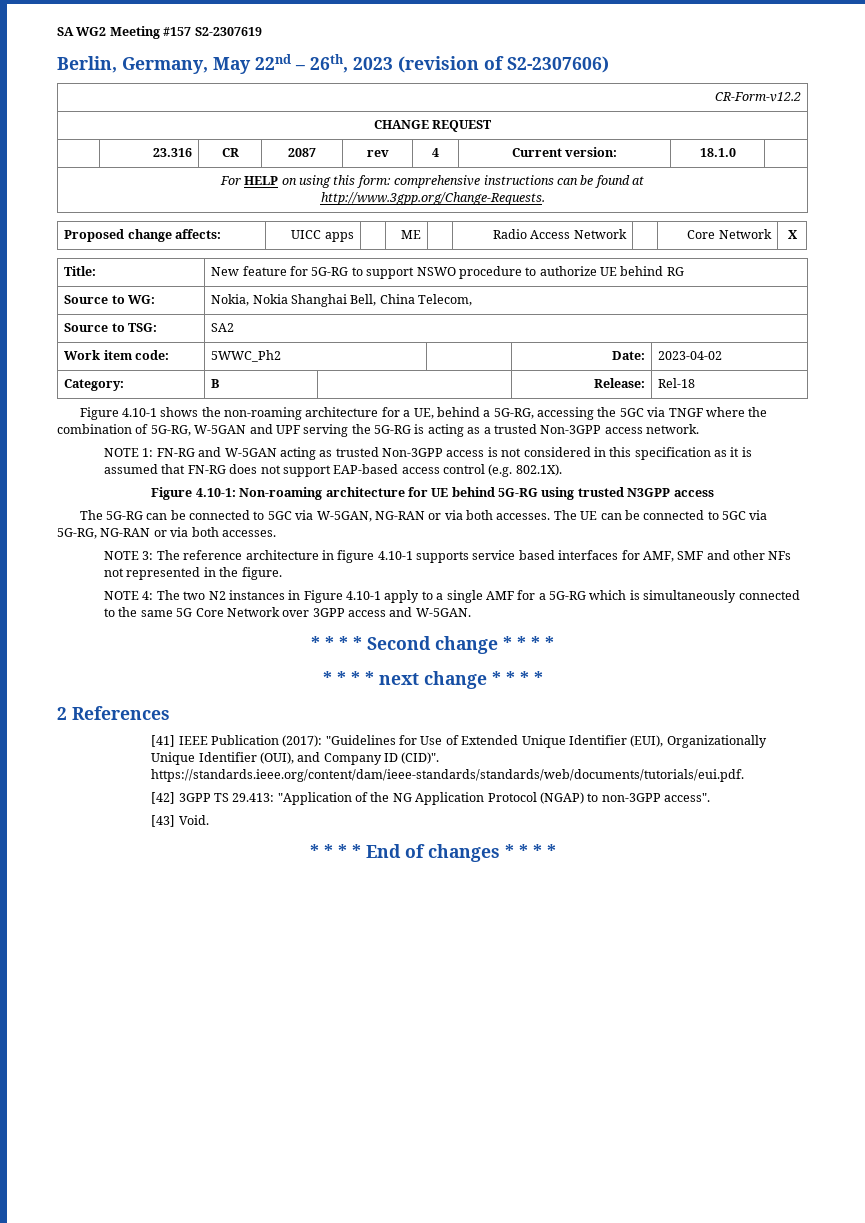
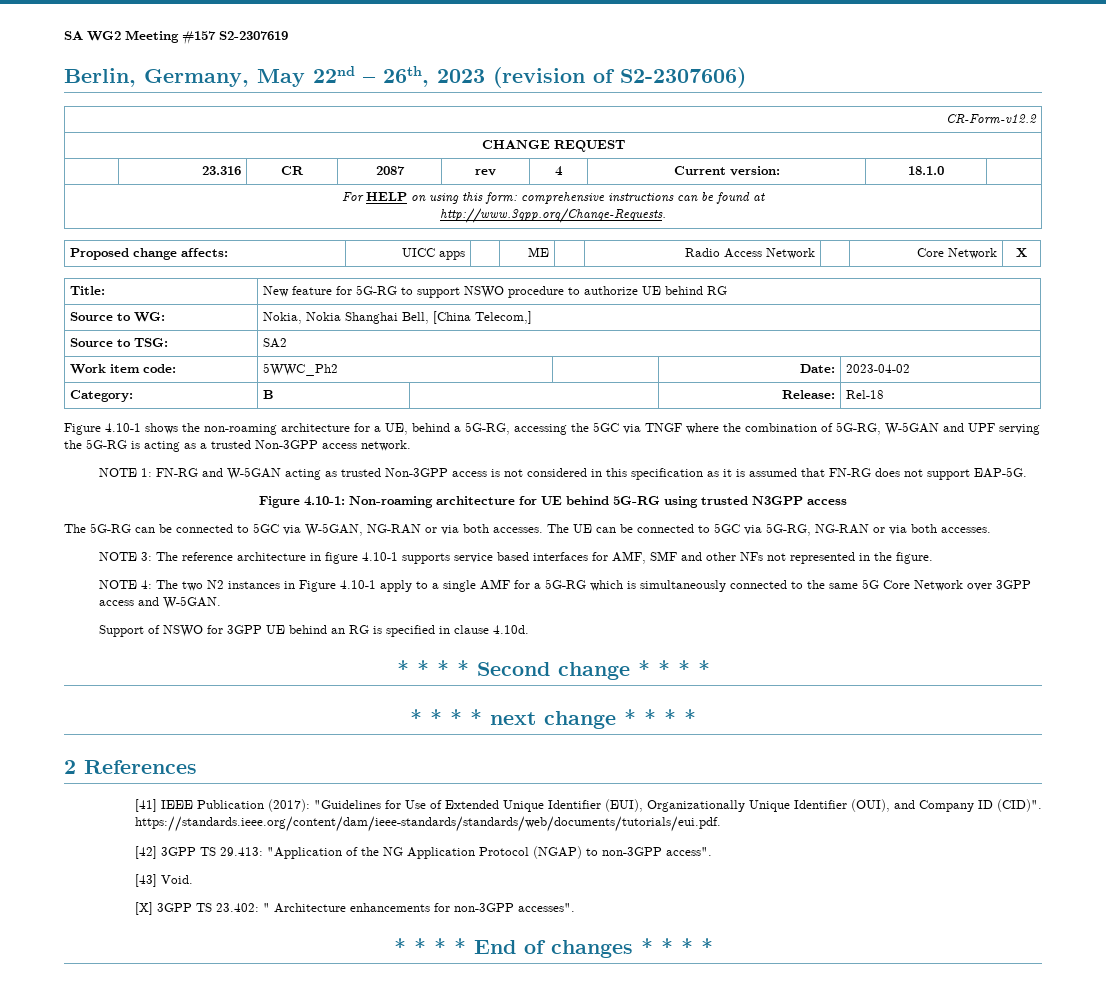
- Source to WG: | Nokia, Nokia Shanghai Bell, China Telecom,
+ Source to WG: | Nokia, Nokia Shanghai Bell, [China Telecom,]
- NOTE 1: FN-RG and W-5GAN acting as trusted Non-3GPP access is not considered in this specification as it is assumed that FN-RG does not support EAP-based access control (e.g. 802.1X).
+ NOTE 1: FN-RG and W-5GAN acting as trusted Non-3GPP access is not considered in this specification as it is assumed that FN-RG does not support EAP-5G.
+ Support of NSWO for 3GPP UE behind an RG is specified in clause 4.10d.
+ [X] 3GPP TS 23.402: " Architecture enhancements for non-3GPP accesses".

